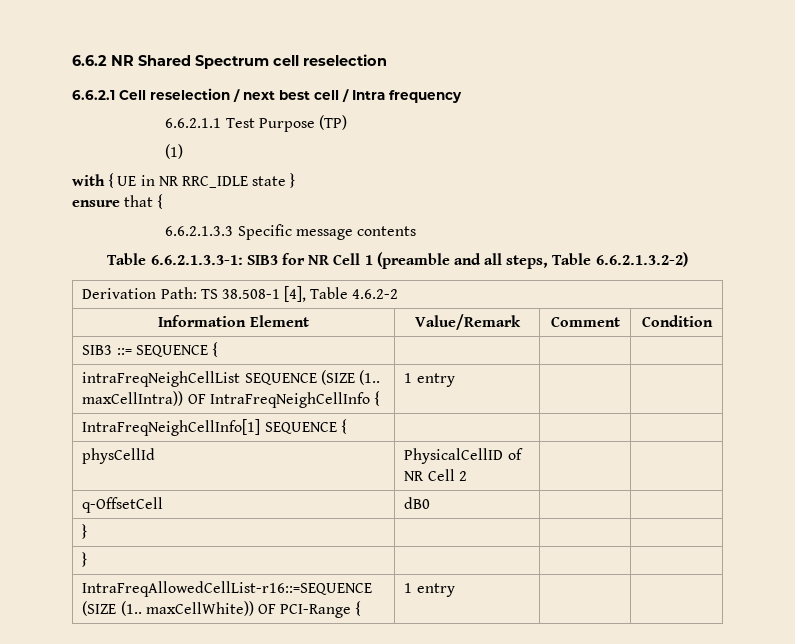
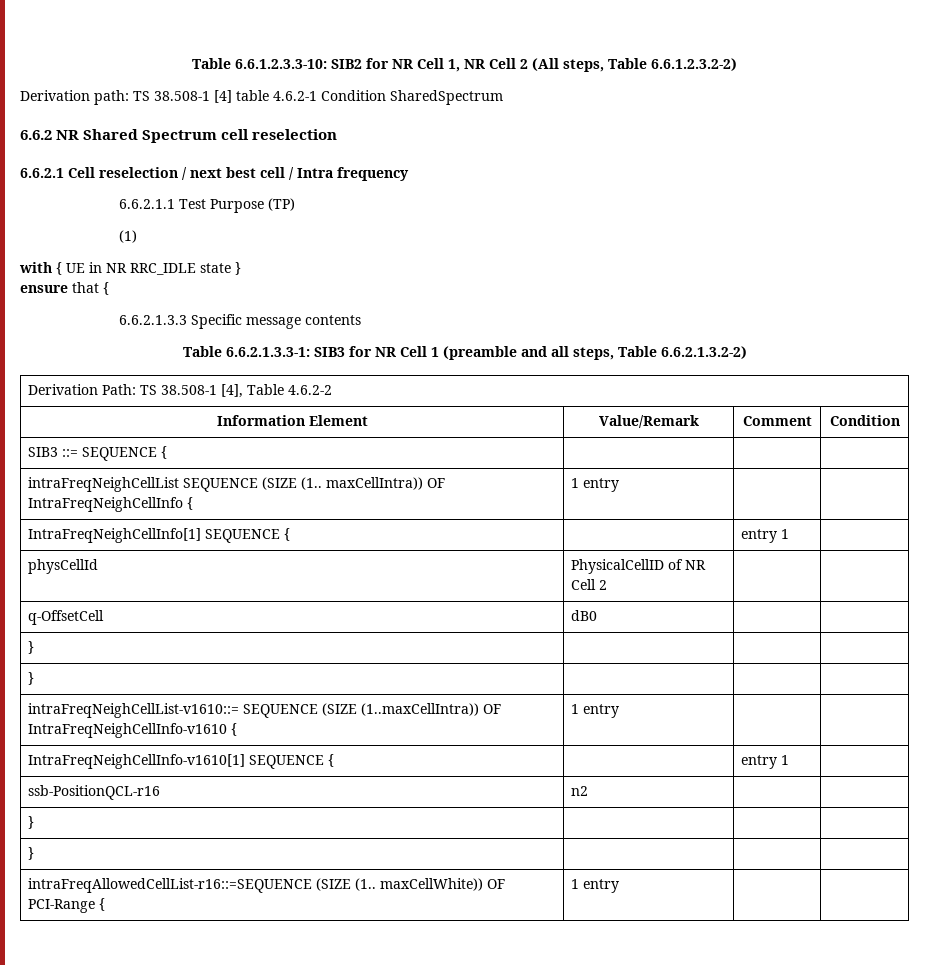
+ Table 6.6.1.2.3.3-10: SIB2 for NR Cell 1, NR Cell 2 (All steps, Table 6.6.1.2.3.2-2)
+ Derivation path: TS 38.508-1 [4] table 4.6.2-1 Condition SharedSpectrum
- IntraFreqNeighCellInfo[1] SEQUENCE { | | |
+ IntraFreqNeighCellInfo[1] SEQUENCE { | | entry 1 |
- IntraFreqAllowedCellList-r16::=SEQUENCE (SIZE (1.. maxCellWhite)) OF PCI-Range { | 1 entry | |
+ intraFreqNeighCellList-v1610::= SEQUENCE (SIZE (1..maxCellIntra)) OF IntraFreqNeighCellInfo-v1610 { | 1 entry | |
+ IntraFreqNeighCellInfo-v1610[1] SEQUENCE { | | entry 1 |
+ ssb-PositionQCL-r16 | n2 | |
+ } | | |
+ } | | |
+ intraFreqAllowedCellList-r16::=SEQUENCE (SIZE (1.. maxCellWhite)) OF PCI-Range { | 1 entry | |

